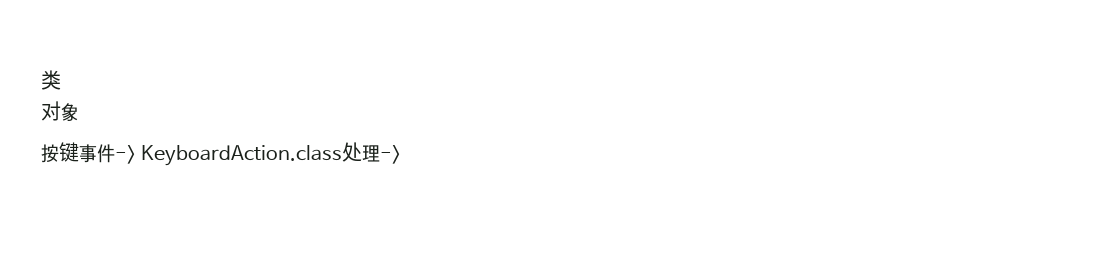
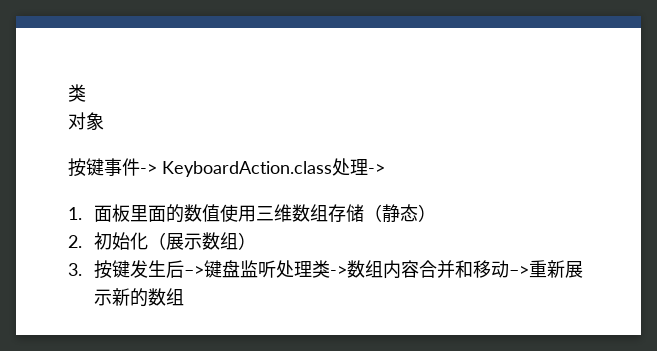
+ 1.面板里面的数值使用三维数组存储（静态）
+ 2.初始化（展示数组）
+ 3.按键发生后–>键盘监听处理类->数组内容合并和移动–>重新展示新的数组

